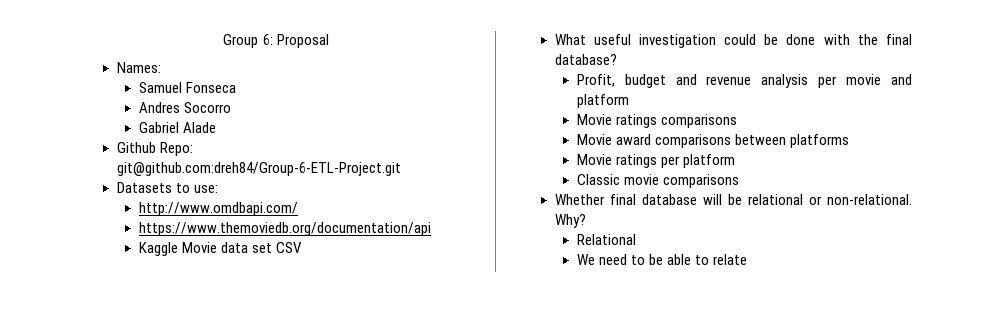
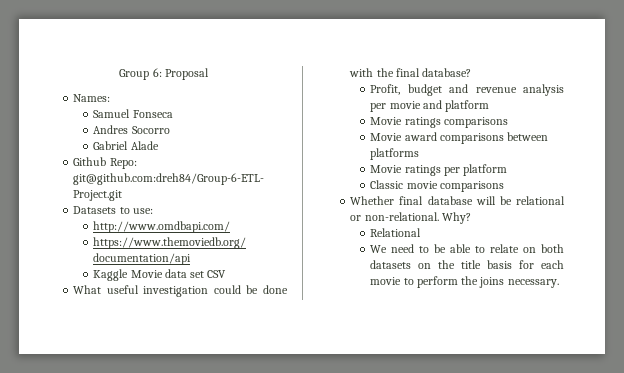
- We need to be able to relate
+ We need to be able to relate on both datasets on the title basis for each movie to perform the joins necessary.

